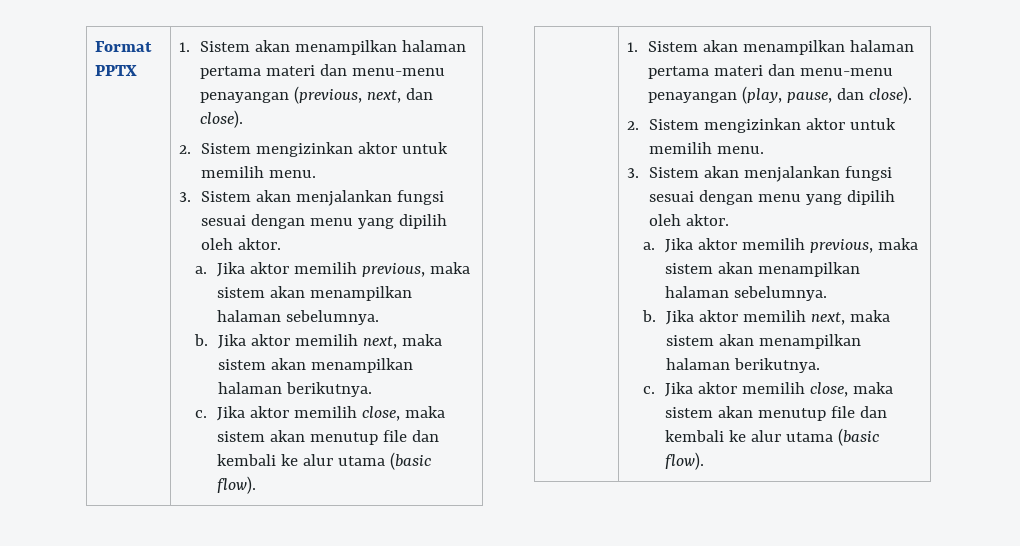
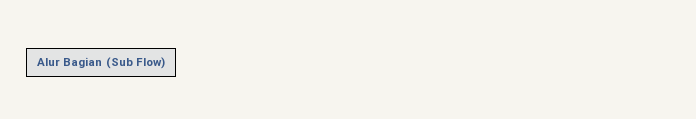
- Format PPTX | 1. Sistem akan menampilkan halaman pertama materi dan menu-menu penayangan (previous, next, dan close).
- 2. Sistem mengizinkan aktor untuk memilih menu.
- 3. Sistem akan menjalankan fungsi sesuai dengan menu yang dipilih oleh aktor.
- a. Jika aktor memilih previous, maka sistem akan menampilkan halaman sebelumnya.
- b. Jika aktor memilih next, maka sistem akan menampilkan halaman berikutnya.
- c. Jika aktor memilih close, maka sistem akan menutup file dan kembali ke alur utama (basic flow).
- | 1. Sistem akan menampilkan halaman pertama materi dan menu-menu penayangan (play, pause, dan close).
- 2. Sistem mengizinkan aktor untuk memilih menu.
- 3. Sistem akan menjalankan fungsi sesuai dengan menu yang dipilih oleh aktor.
- a. Jika aktor memilih previous, maka sistem akan menampilkan halaman sebelumnya.
- b. Jika aktor memilih next, maka sistem akan menampilkan halaman berikutnya.
- c. Jika aktor memilih close, maka sistem akan menutup file dan kembali ke alur utama (basic flow).
+ Alur Bagian (Sub Flow)

